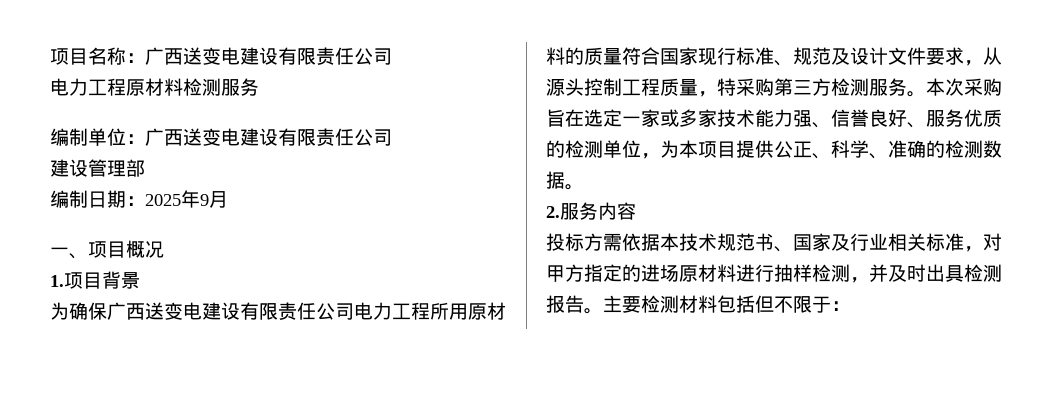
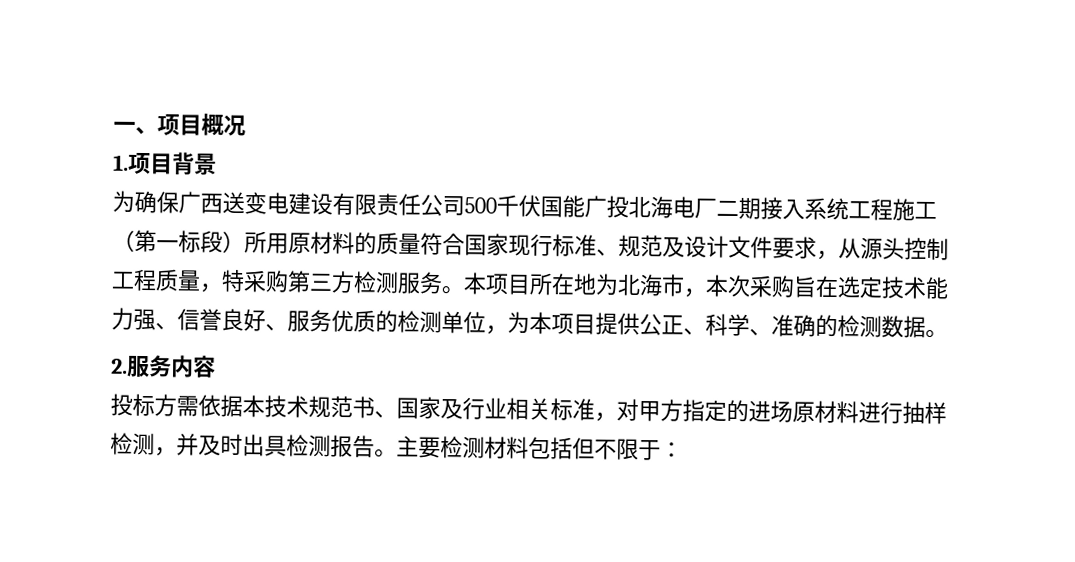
- 项目名称：广西送变电建设有限责任公司
- 电力工程原材料检测服务
- 编制单位：广西送变电建设有限责任公司
- 建设管理部
- 编制日期：2025年9月
- 为确保广西送变电建设有限责任公司电力工程所用原材料的质量符合国家现行标准、规范及设计文件要求，从源头控制工程质量，特采购第三方检测服务。
+ 为确保广西送变电建设有限责任公司500千伏国能广投北海电厂二期接入系统工程施工（第一标段）所用原材料的质量符合国家现行标准、规范及设计文件要求，从源头控制工程质量，特采购第三方检测服务。
- 本次采购旨在选定一家或多家技术能力强、信誉良好、服务优质的检测单位，为本项目提供公正、科学、准确的检测数据。
+ 本项目所在地为北海市，本次采购旨在选定技术能力强、信誉良好、服务优质的检测单位，为本项目提供公正、科学、准确的检测数据。

